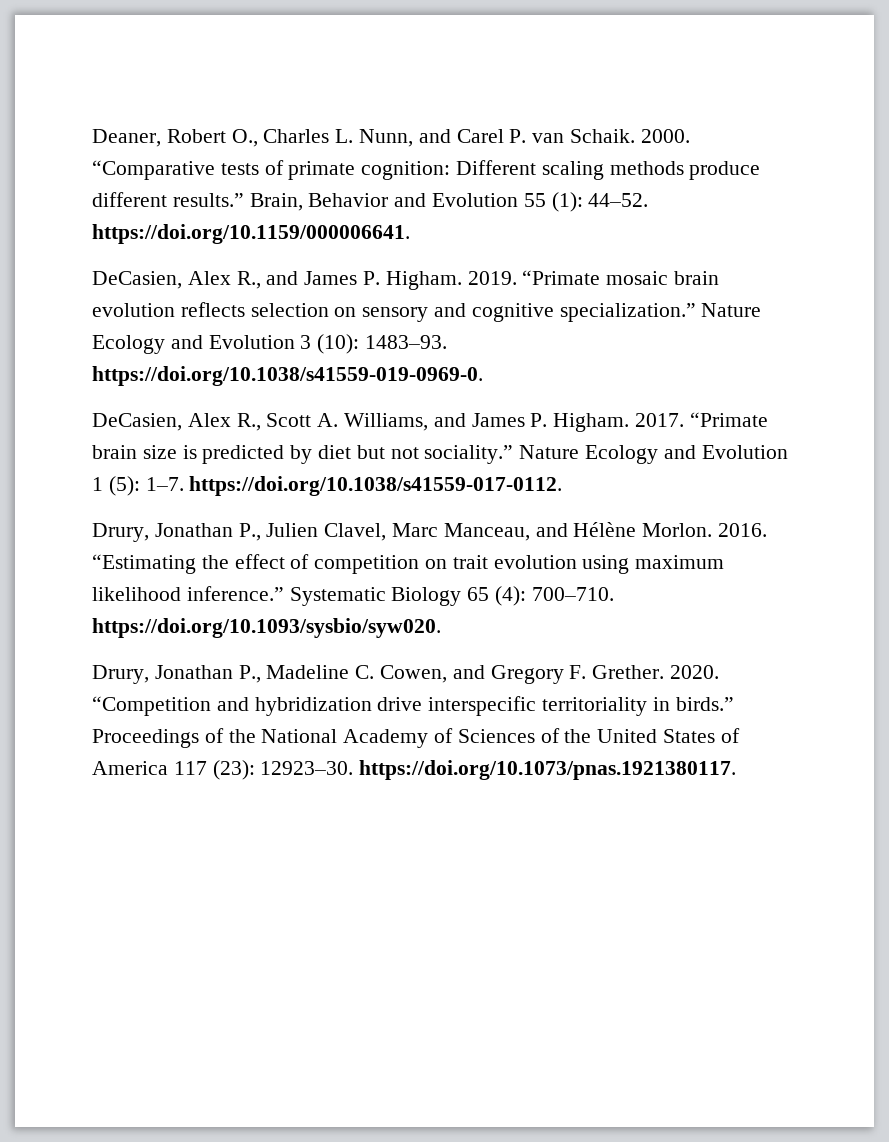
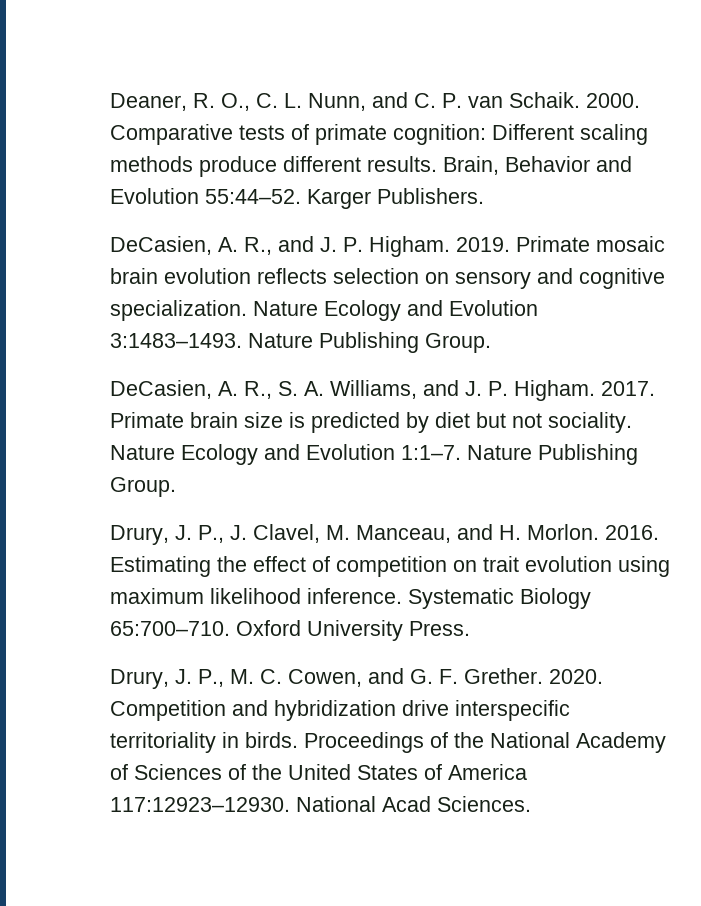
- Deaner, Robert O., Charles L. Nunn, and Carel P. van Schaik.
+ Deaner, R. O., C. L. Nunn, and C. P. van Schaik.
- “Comparative tests of primate cognition: Different scaling methods produce different results.”
+ Comparative tests of primate cognition: Different scaling methods produce different results.
- Brain, Behavior and Evolution 55 (1): 44–52. https://doi.org/10.1159/000006641.
- DeCasien, Alex R., and James P. Higham.
+ Brain, Behavior and Evolution 55:44–52. Karger Publishers.
+ DeCasien, A. R., and J. P. Higham.
- “Primate mosaic brain evolution reflects selection on sensory and cognitive specialization.” Nature Ecology and Evolution 3 (10): 1483–93. https://doi.org/10.1038/s41559-019-0969-0.
- DeCasien, Alex R., Scott A. Williams, and James P. Higham.
+ Primate mosaic brain evolution reflects selection on sensory and cognitive specialization. Nature Ecology and Evolution 3:1483–1493. Nature Publishing Group.
+ DeCasien, A. R., S. A. Williams, and J. P. Higham.
- “Primate brain size is predicted by diet but not sociality.” Nature Ecology and Evolution 1 (5): 1–7. https://doi.org/10.1038/s41559-017-0112.
- Drury, Jonathan P., Julien Clavel, Marc Manceau, and Hélène Morlon.
+ Primate brain size is predicted by diet but not sociality. Nature Ecology and Evolution 1:1–7. Nature Publishing Group.
+ Drury, J. P., J. Clavel, M. Manceau, and H. Morlon.
- “Estimating the effect of competition on trait evolution using maximum likelihood inference.”
+ Estimating the effect of competition on trait evolution using maximum likelihood inference.
- Systematic Biology 65 (4): 700–710. https://doi.org/10.1093/sysbio/syw020.
- Drury, Jonathan P., Madeline C. Cowen, and Gregory F. Grether.
+ Systematic Biology 65:700–710. Oxford University Press.
+ Drury, J. P., M. C. Cowen, and G. F. Grether.
- “Competition and hybridization drive interspecific territoriality in birds.”
+ Competition and hybridization drive interspecific territoriality in birds.
- Proceedings of the National Academy of Sciences of the United States of America 117 (23): 12923–30. https://doi.org/10.1073/pnas.1921380117.
+ Proceedings of the National Academy of Sciences of the United States of America 117:12923–12930. National Acad Sciences.

